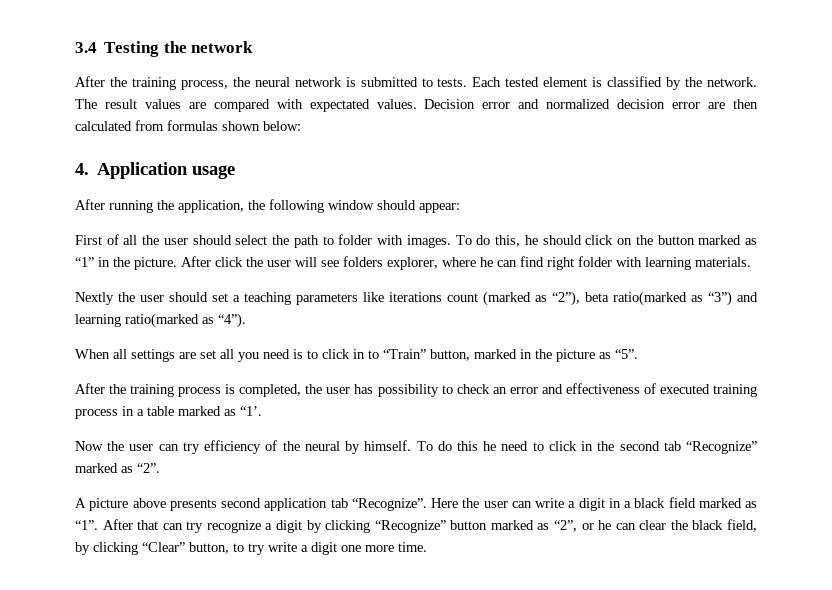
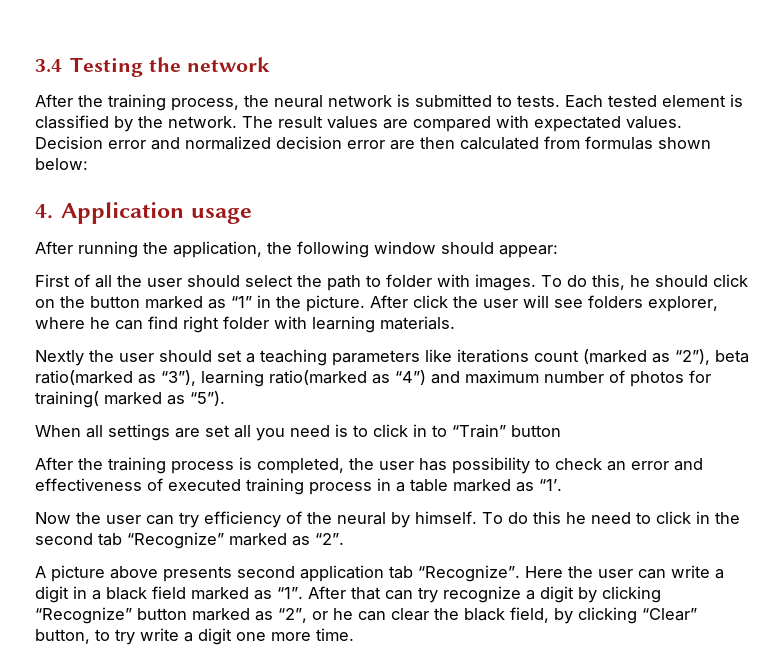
- Nextly the user should set a teaching parameters like iterations count (marked as “2”), beta ratio(marked as “3”) and learning ratio(marked as “4”).
+ Nextly the user should set a teaching parameters like iterations count (marked as “2”), beta ratio(marked as “3”), learning ratio(marked as “4”) and maximum number of photos for training( marked as “5”).
- When all settings are set all you need is to click in to “Train” button, marked in the picture as “5”.
+ When all settings are set all you need is to click in to “Train” button

